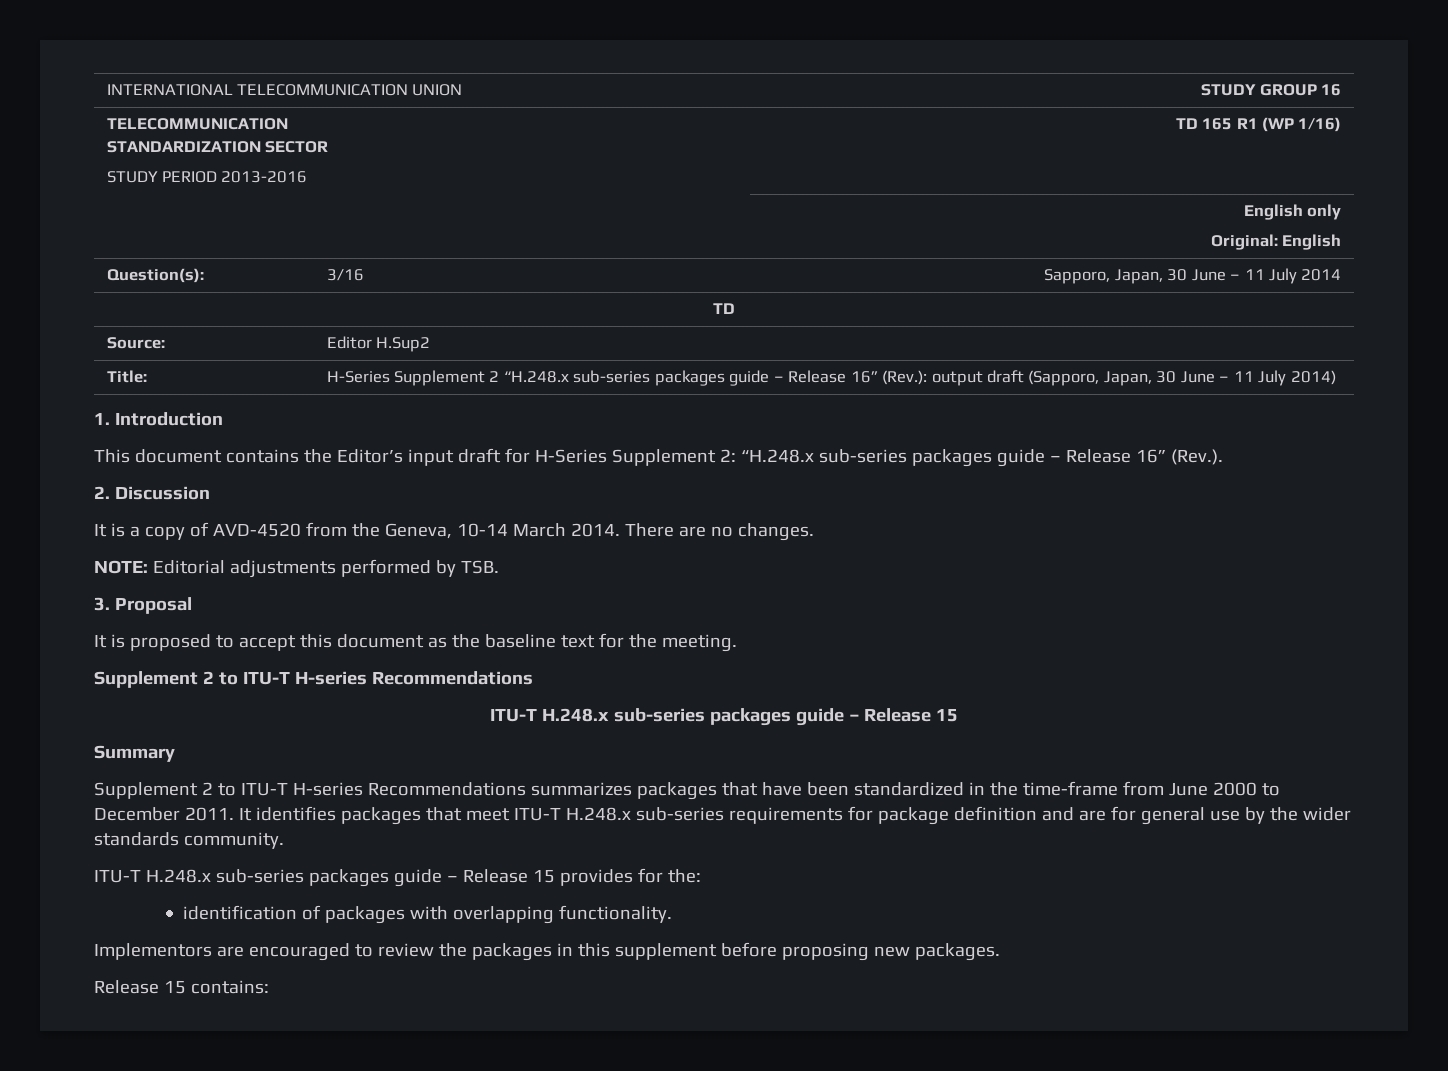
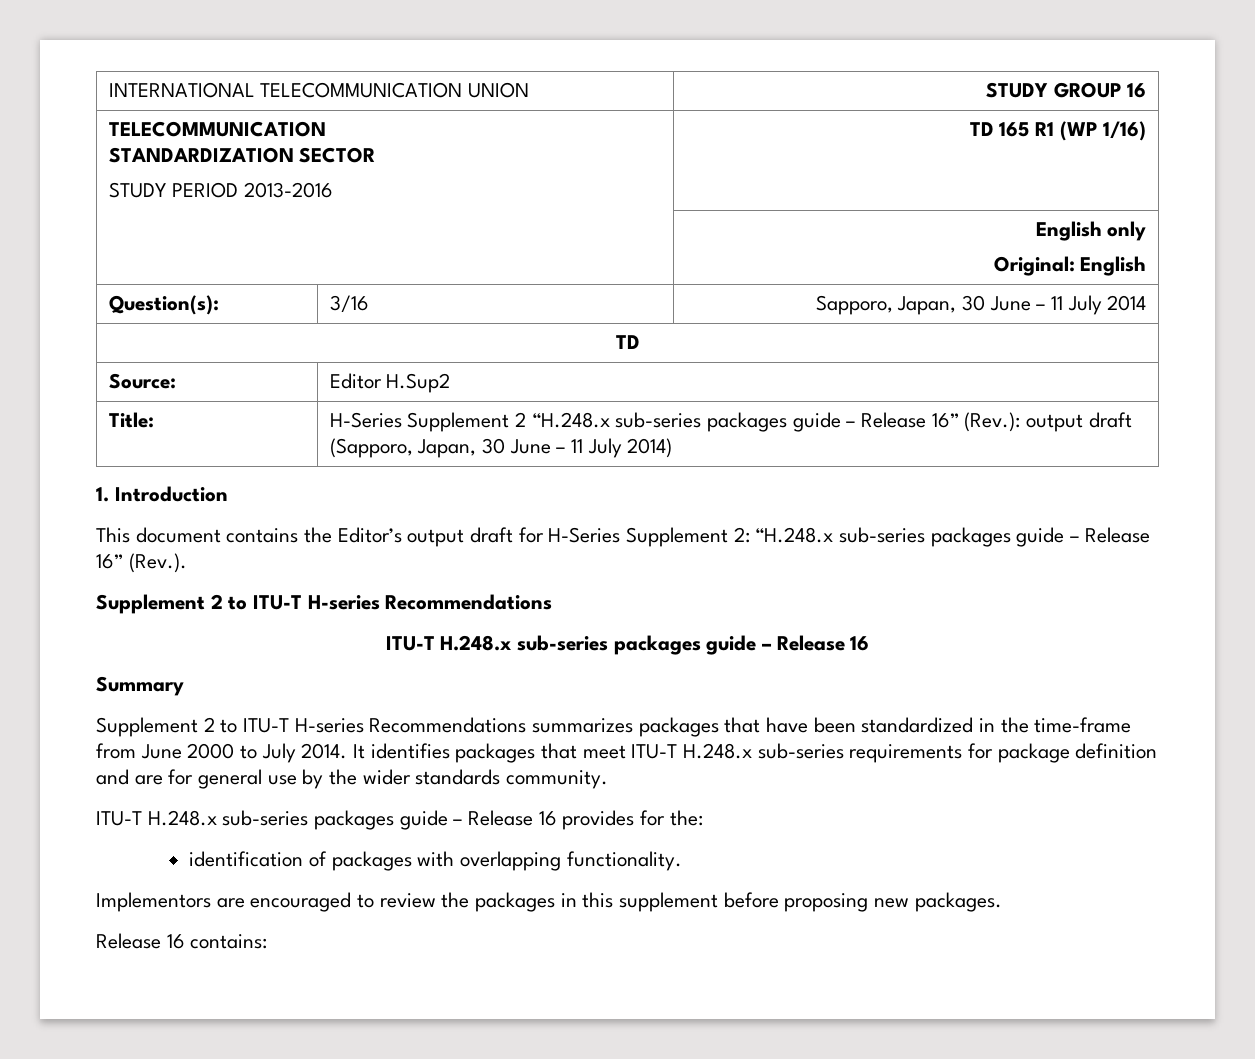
- This document contains the Editor’s input draft for H-Series Supplement 2: “H.248.x sub-series packages guide – Release 16” (Rev.).
+ This document contains the Editor’s output draft for H-Series Supplement 2: “H.248.x sub-series packages guide – Release 16” (Rev.).
- 2. Discussion
- It is a copy of AVD-4520 from the Geneva, 10-14 March 2014. There are no changes.
- NOTE: Editorial adjustments performed by TSB.
- 3. Proposal
- It is proposed to accept this document as the baseline text for the meeting.
  Supplement 2 to ITU-T H-series Recommendations
- ITU-T H.248.x sub-series packages guide – Release 15
+ ITU-T H.248.x sub-series packages guide – Release 16
- Supplement 2 to ITU-T H-series Recommendations summarizes packages that have been standardized in the time-frame from June 2000 to December 2011.
+ Supplement 2 to ITU-T H-series Recommendations summarizes packages that have been standardized in the time-frame from June 2000 to July 2014.
- ITU-T H.248.x sub-series packages guide – Release 15 provides for the:
+ ITU-T H.248.x sub-series packages guide – Release 16 provides for the:
- Release 15 contains:
+ Release 16 contains:

